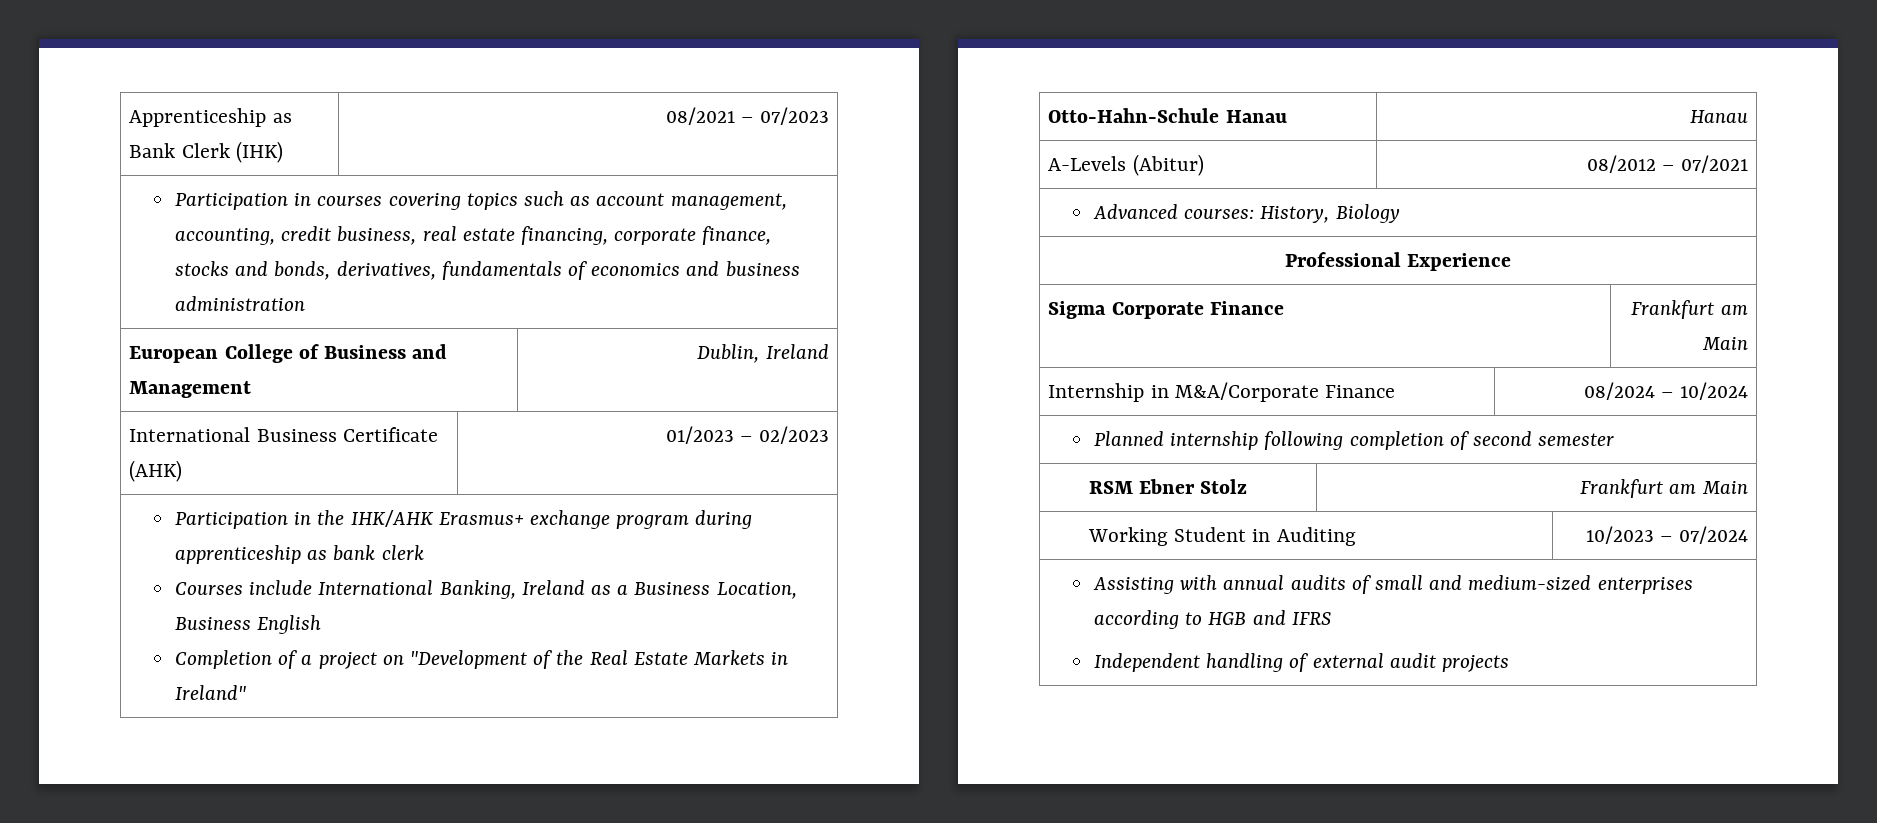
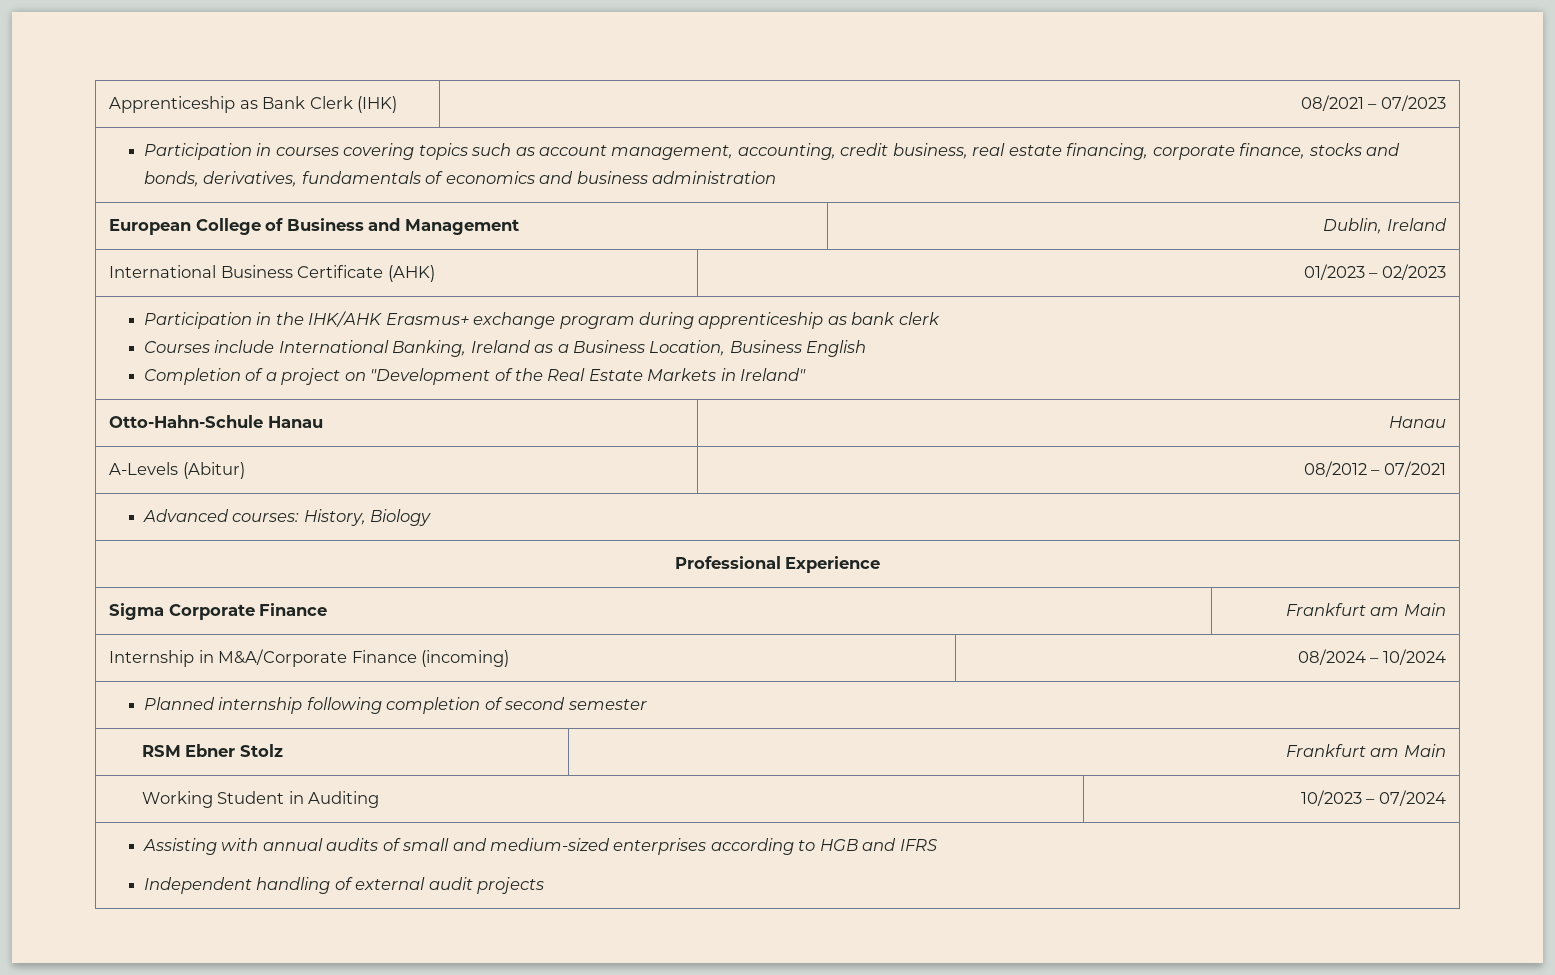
- Internship in M&A/Corporate Finance | 08/2024 – 10/2024
+ Internship in M&A/Corporate Finance (incoming) | 08/2024 – 10/2024

